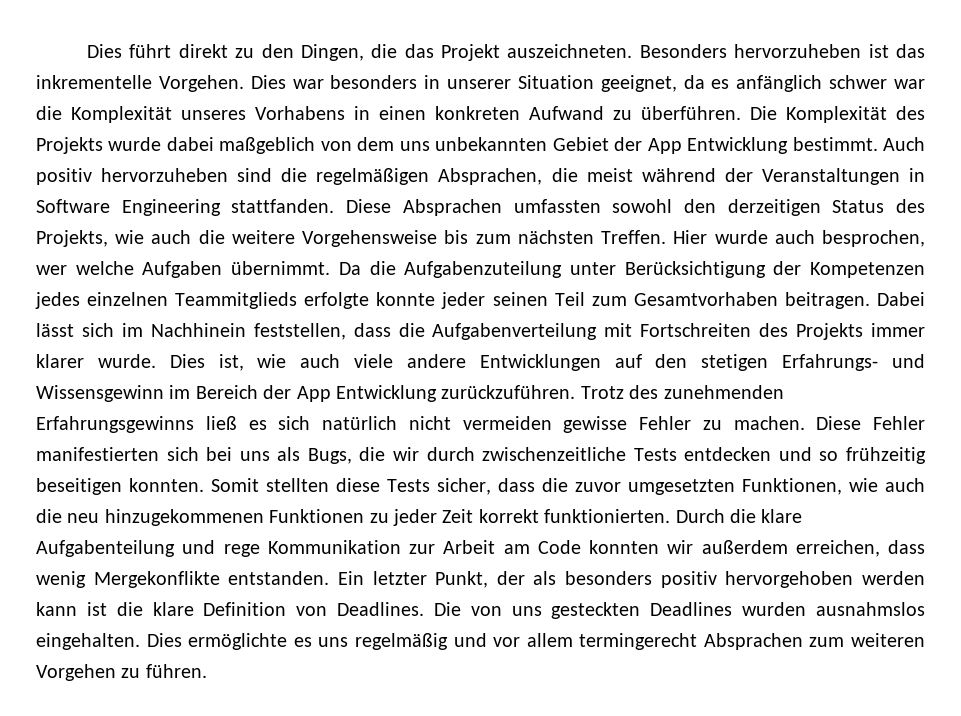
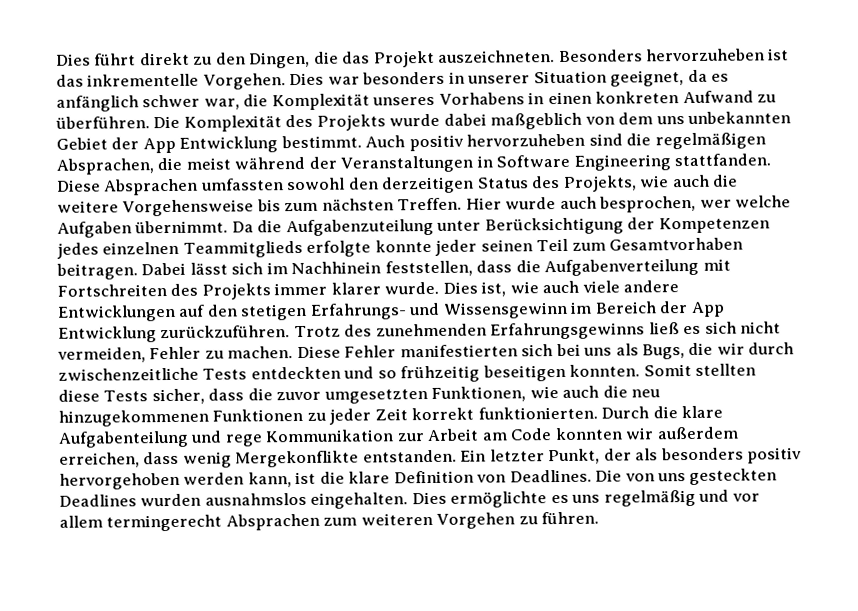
- Dies war besonders in unserer Situation geeignet, da es anfänglich schwer war die Komplexität unseres Vorhabens in einen konkreten Aufwand zu überführen.
+ Dies war besonders in unserer Situation geeignet, da es anfänglich schwer war, die Komplexität unseres Vorhabens in einen konkreten Aufwand zu überführen.
- Trotz des zunehmenden Erfahrungsgewinns ließ es sich natürlich nicht vermeiden gewisse Fehler zu machen.
+ Trotz des zunehmenden Erfahrungsgewinns ließ es sich nicht vermeiden, Fehler zu machen.
- Diese Fehler manifestierten sich bei uns als Bugs, die wir durch zwischenzeitliche Tests entdecken und so frühzeitig beseitigen konnten.
+ Diese Fehler manifestierten sich bei uns als Bugs, die wir durch zwischenzeitliche Tests entdeckten und so frühzeitig beseitigen konnten.
- Ein letzter Punkt, der als besonders positiv hervorgehoben werden kann ist die klare Definition von Deadlines.
+ Ein letzter Punkt, der als besonders positiv hervorgehoben werden kann, ist die klare Definition von Deadlines.

